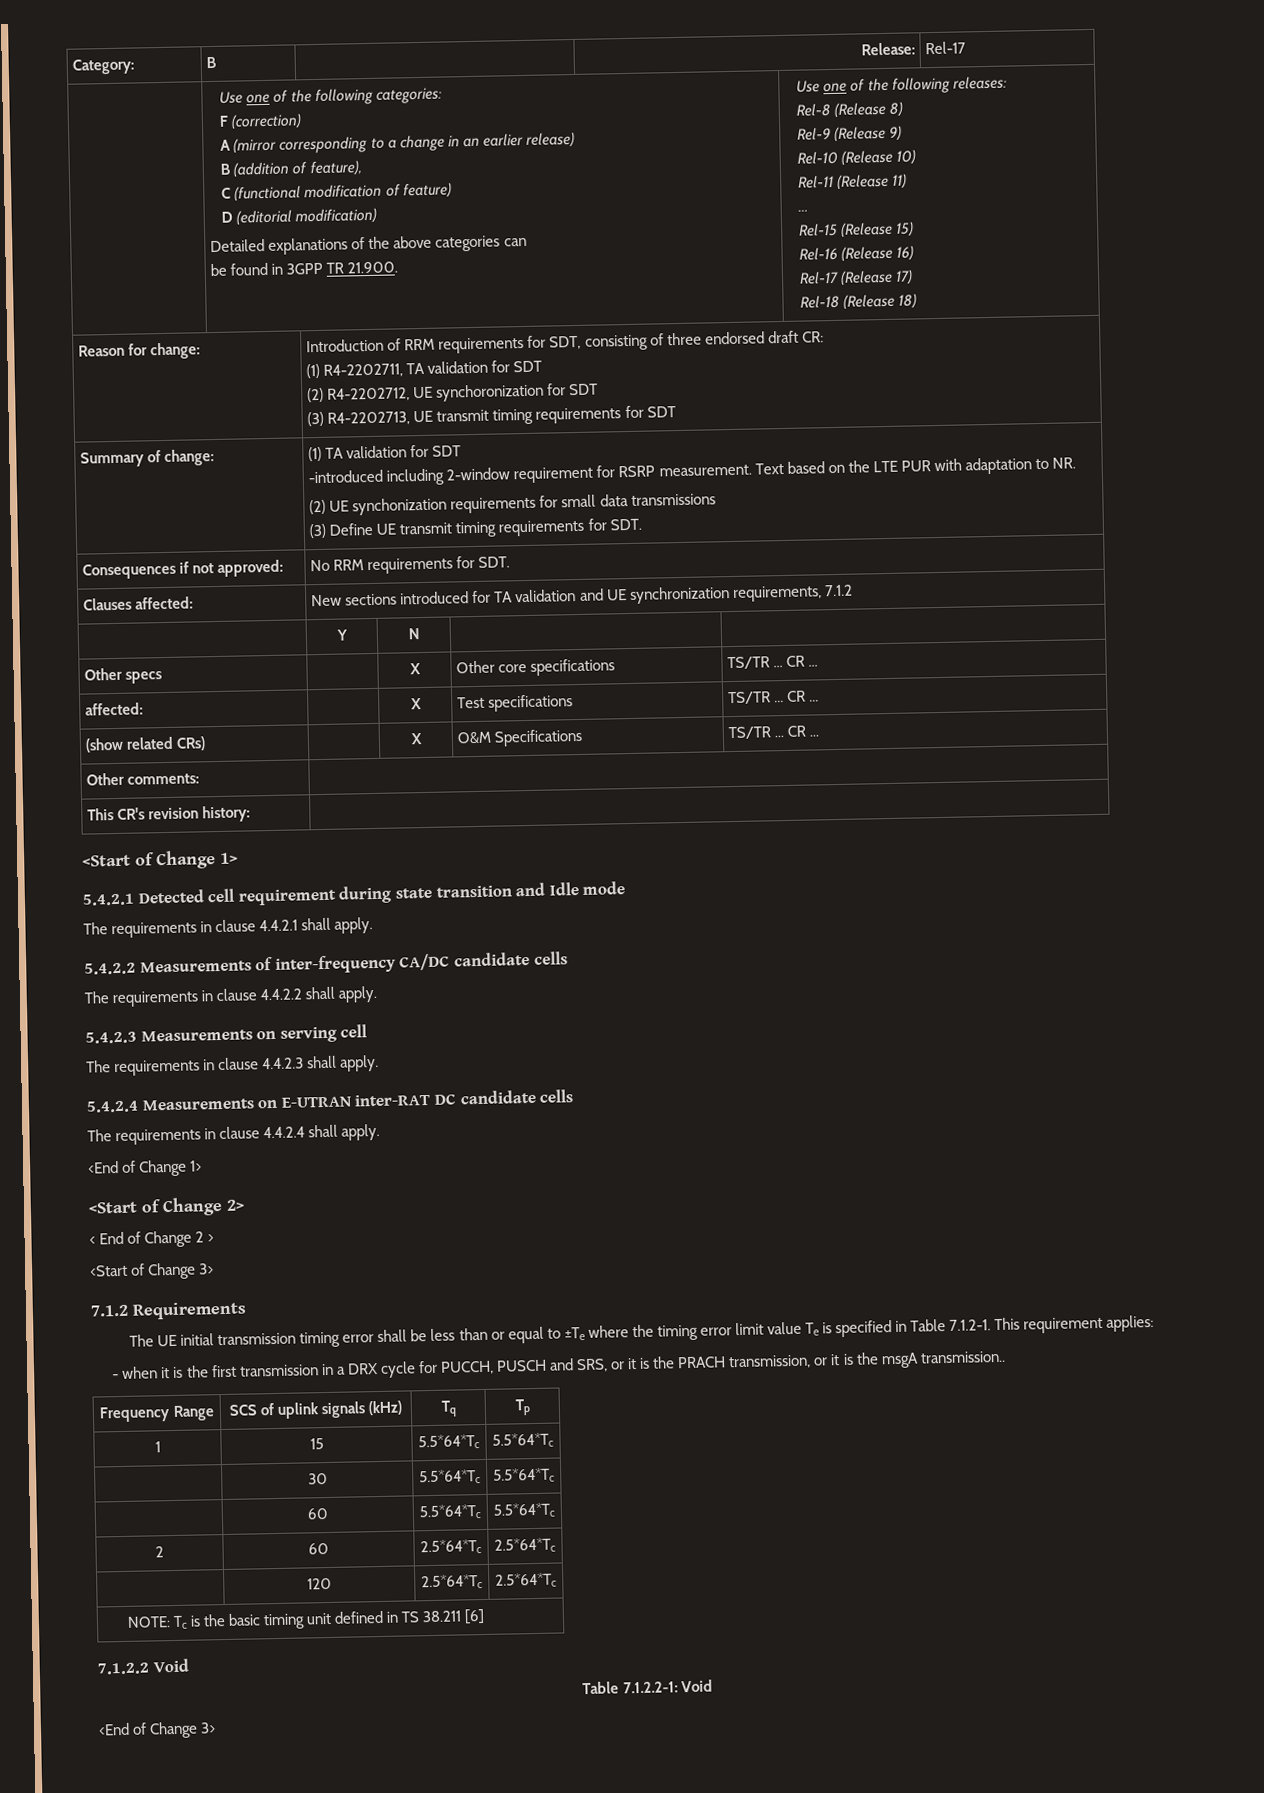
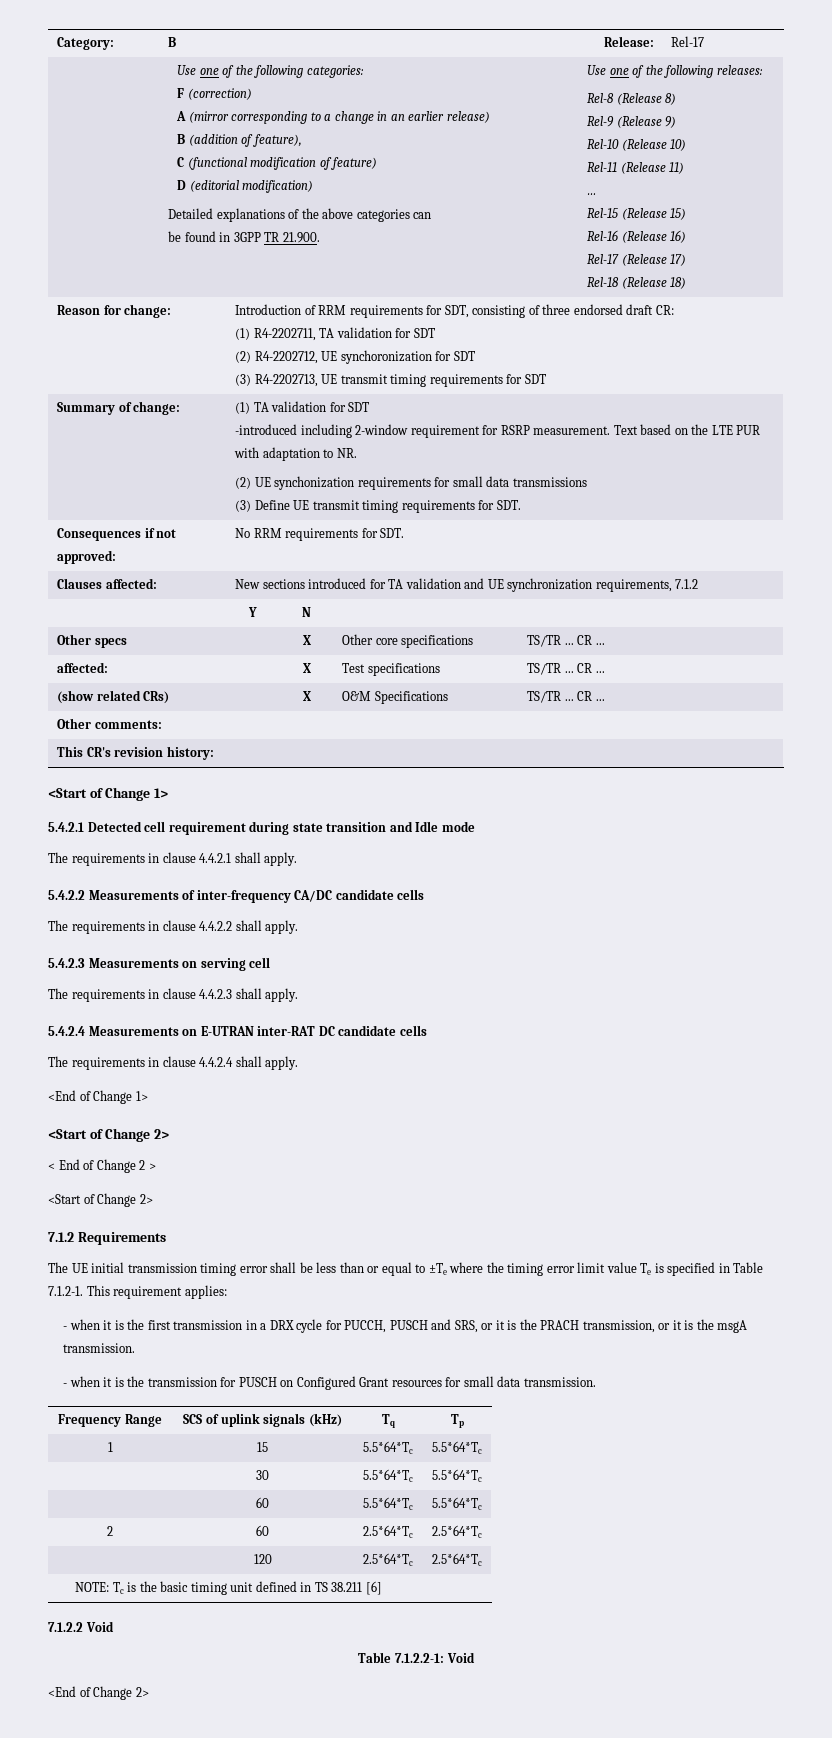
  < End of Change 2 >
- <Start of Change 3>
+ <Start of Change 2>
- - when it is the first transmission in a DRX cycle for PUCCH, PUSCH and SRS, or it is the PRACH transmission, or it is the msgA transmission..
+ - when it is the first transmission in a DRX cycle for PUCCH, PUSCH and SRS, or it is the PRACH transmission, or it is the msgA transmission.
+ - when it is the transmission for PUSCH on Configured Grant resources for small data transmission.
- <End of Change 3>
+ <End of Change 2>

